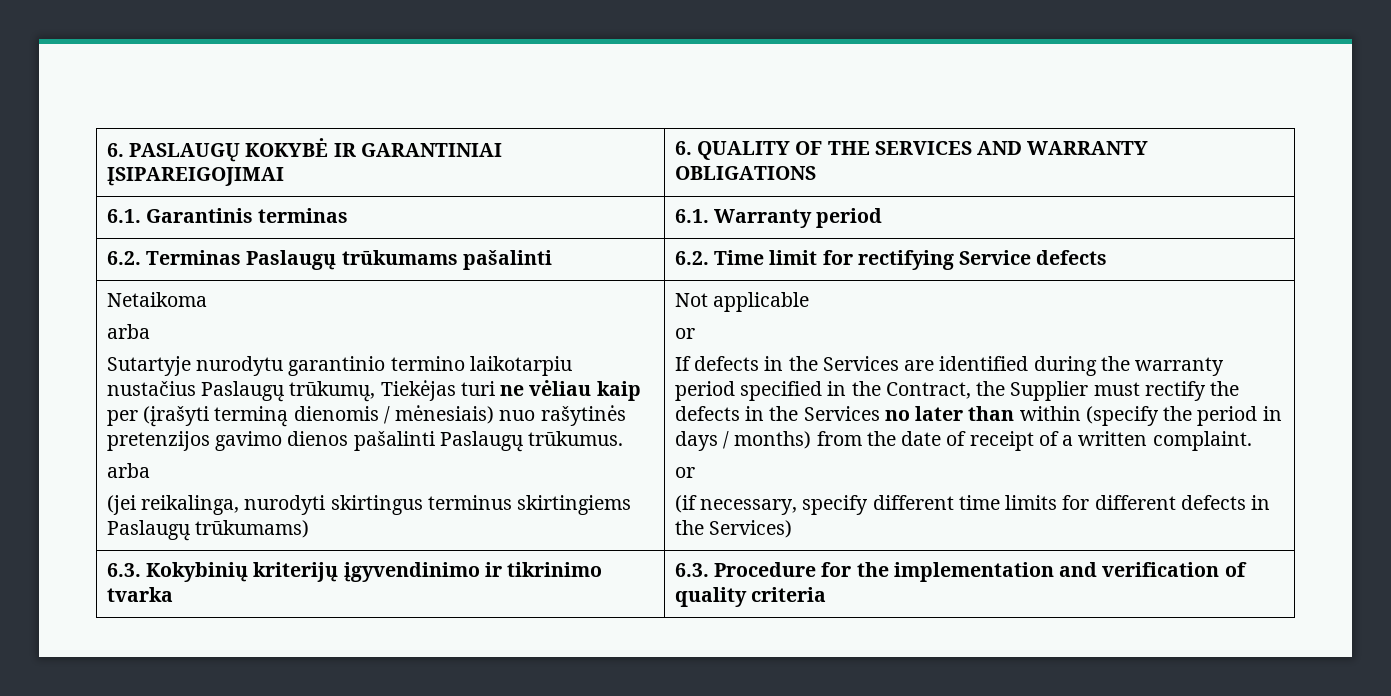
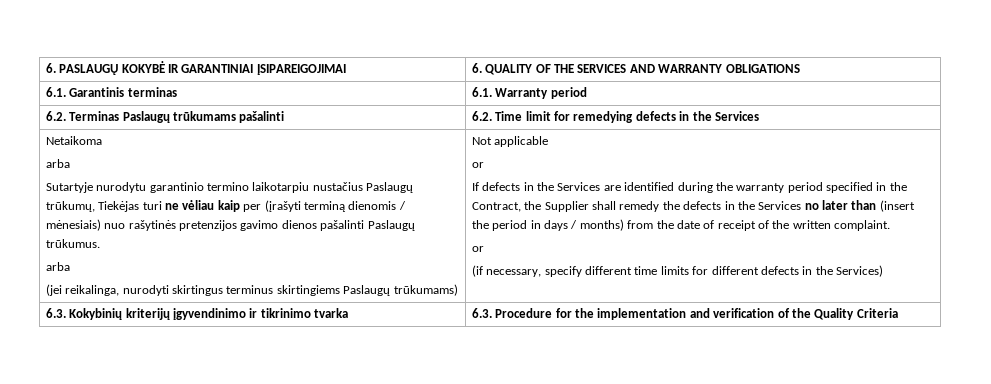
- 6.2. Terminas Paslaugų trūkumams pašalinti | 6.2. Time limit for rectifying Service defects
+ 6.2. Terminas Paslaugų trūkumams pašalinti | 6.2. Time limit for remedying defects in the Services
- If defects in the Services are identified during the warranty period specified in the Contract, the Supplier must rectify the defects in the Services no later than within (specify the period in days / months) from the date of receipt of a written complaint.
+ If defects in the Services are identified during the warranty period specified in the Contract, the Supplier shall remedy the defects in the Services no later than (insert the period in days / months) from the date of receipt of the written complaint.
- 6.3. Kokybinių kriterijų įgyvendinimo ir tikrinimo tvarka | 6.3. Procedure for the implementation and verification of quality criteria
+ 6.3. Kokybinių kriterijų įgyvendinimo ir tikrinimo tvarka | 6.3. Procedure for the implementation and verification of the Quality Criteria

